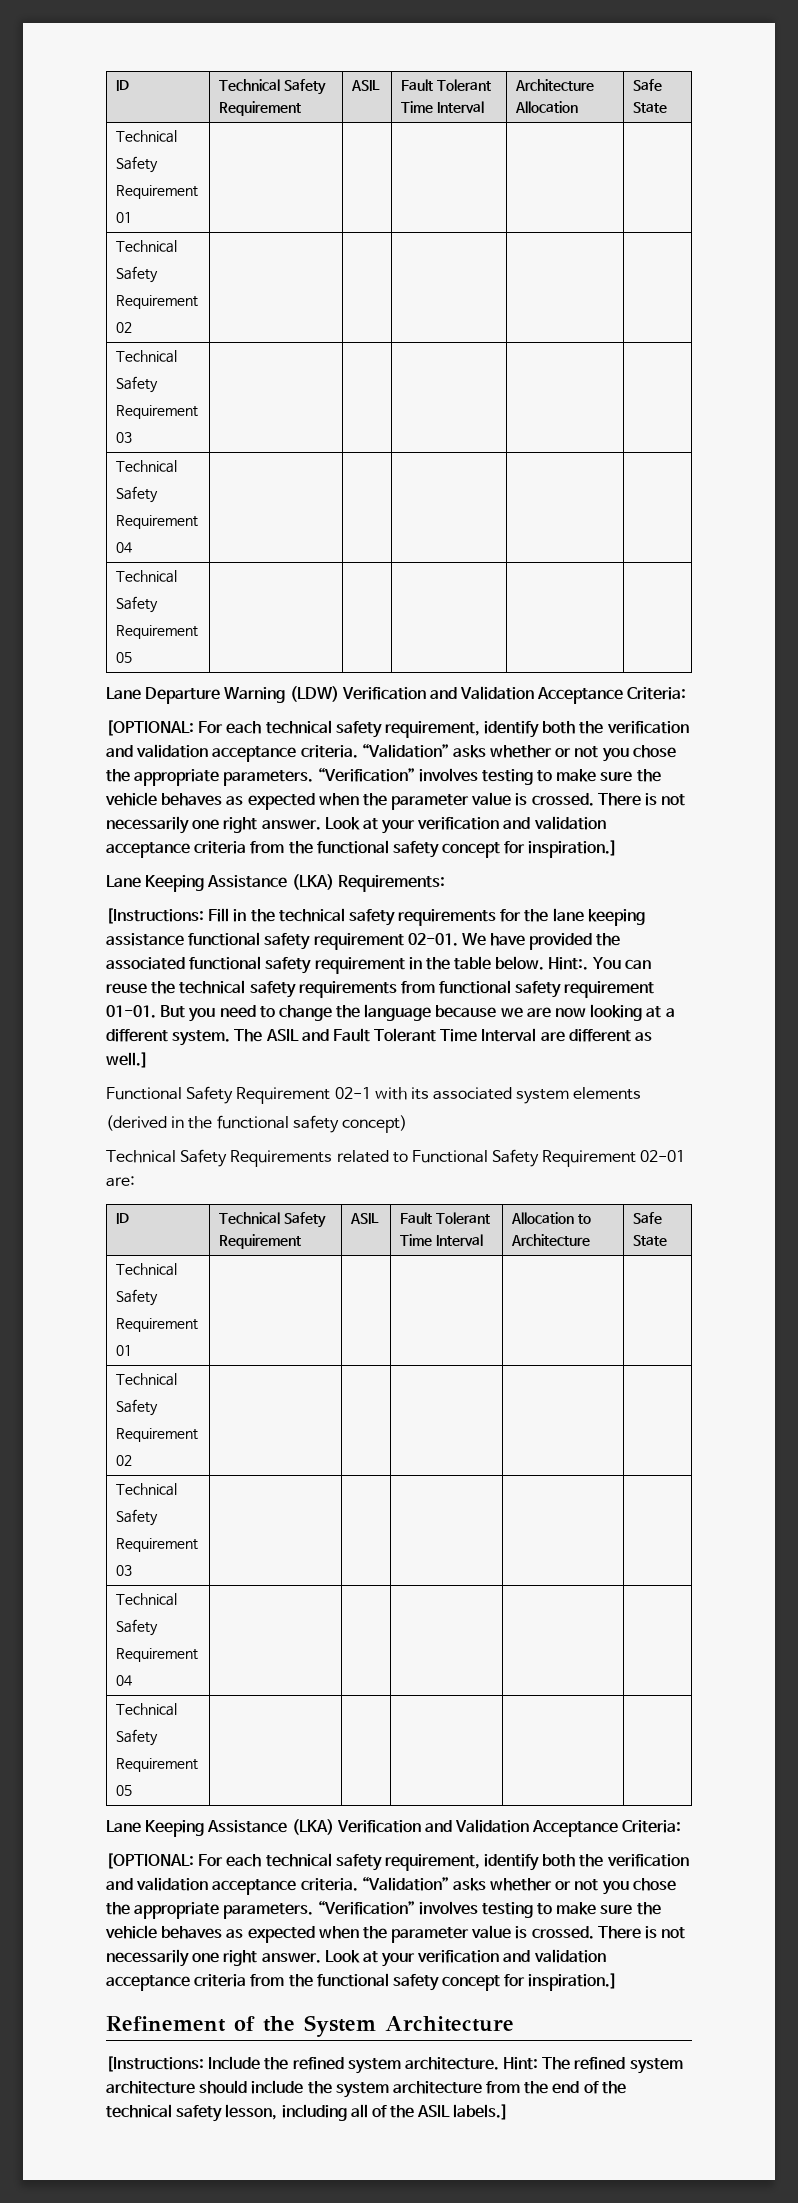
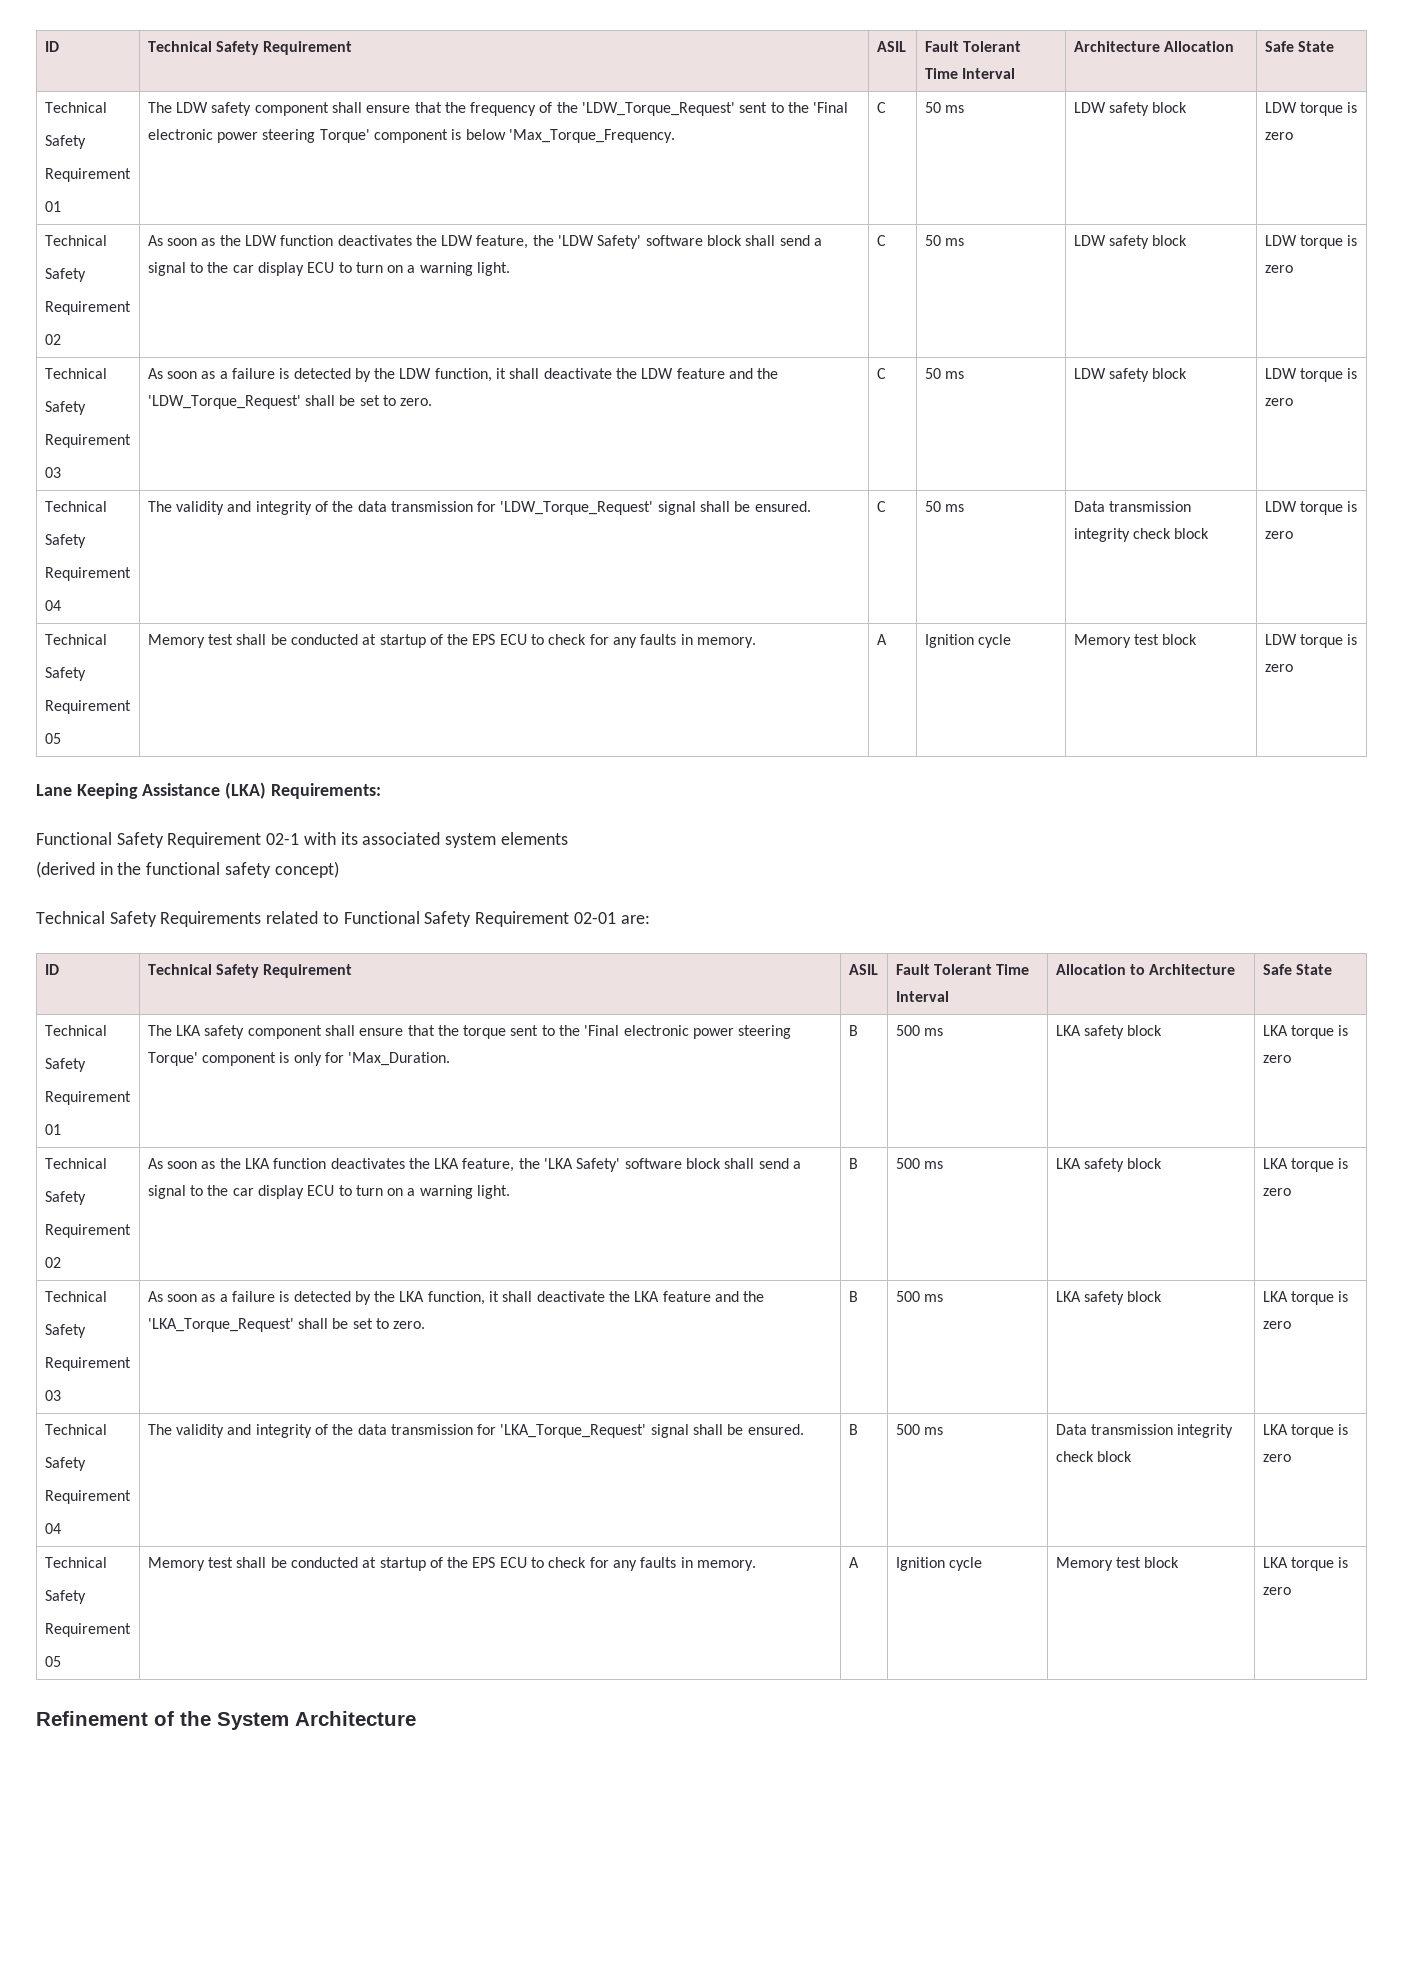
  ID | Technical Safety Requirement | ASIL | Fault Tolerant Time Interval | Architecture Allocation | Safe State
  Technical
  Safety
  Requirement
- 01 | | | | |
+ 01 | The LDW safety component shall ensure that the frequency of the 'LDW_Torque_Request' sent to the 'Final electronic power steering Torque' component is below 'Max_Torque_Frequency. | C | 50 ms | LDW safety block | LDW torque is zero
  Technical
  Safety
  Requirement
- 02 | | | | |
+ 02 | As soon as the LDW function deactivates the LDW feature, the 'LDW Safety' software block shall send a signal to the car display ECU to turn on a warning light. | C | 50 ms | LDW safety block | LDW torque is zero
  Technical
  Safety
  Requirement
- 03 | | | | |
+ 03 | As soon as a failure is detected by the LDW function, it shall deactivate the LDW feature and the 'LDW_Torque_Request' shall be set to zero. | C | 50 ms | LDW safety block | LDW torque is zero
  Technical
  Safety
  Requirement
- 04 | | | | |
+ 04 | The validity and integrity of the data transmission for 'LDW_Torque_Request' signal shall be ensured. | C | 50 ms | Data transmission integrity check block | LDW torque is zero
  Technical
  Safety
  Requirement
- 05 | | | | |
- Lane Departure Warning (LDW) Verification and Validation Acceptance Criteria:
- [OPTIONAL: For each technical safety requirement, identify both the verification and validation acceptance criteria. “Validation” asks whether or not you chose the appropriate parameters. “Verification” involves testing to make sure the vehicle behaves as expected when the parameter value is crossed. There is not necessarily one right answer. Look at your verification and validation acceptance criteria from the functional safety concept for inspiration.]
+ 05 | Memory test shall be conducted at startup of the EPS ECU to check for any faults in memory. | A | Ignition cycle | Memory test block | LDW torque is zero
- [Instructions: Fill in the technical safety requirements for the lane keeping assistance functional safety requirement 02-01. We have provided the associated functional safety requirement in the table below. Hint:. You can reuse the technical safety requirements from functional safety requirement 01-01. But you need to change the language because we are now looking at a different system. The ASIL and Fault Tolerant Time Interval are different as well.]
  ID | Technical Safety Requirement | ASIL | Fault Tolerant Time Interval | Allocation to Architecture | Safe State
  Technical
  Safety
  Requirement
- 01 | | | | |
+ 01 | The LKA safety component shall ensure that the torque sent to the 'Final electronic power steering Torque' component is only for 'Max_Duration. | B | 500 ms | LKA safety block | LKA torque is zero
  Technical
  Safety
  Requirement
- 02 | | | | |
+ 02 | As soon as the LKA function deactivates the LKA feature, the 'LKA Safety' software block shall send a signal to the car display ECU to turn on a warning light. | B | 500 ms | LKA safety block | LKA torque is zero
  Technical
  Safety
  Requirement
- 03 | | | | |
+ 03 | As soon as a failure is detected by the LKA function, it shall deactivate the LKA feature and the 'LKA_Torque_Request' shall be set to zero. | B | 500 ms | LKA safety block | LKA torque is zero
  Technical
  Safety
  Requirement
- 04 | | | | |
+ 04 | The validity and integrity of the data transmission for 'LKA_Torque_Request' signal shall be ensured. | B | 500 ms | Data transmission integrity check block | LKA torque is zero
  Technical
  Safety
  Requirement
- 05 | | | | |
- Lane Keeping Assistance (LKA) Verification and Validation Acceptance Criteria:
- [OPTIONAL: For each technical safety requirement, identify both the verification and validation acceptance criteria. “Validation” asks whether or not you chose the appropriate parameters. “Verification” involves testing to make sure the vehicle behaves as expected when the parameter value is crossed. There is not necessarily one right answer. Look at your verification and validation acceptance criteria from the functional safety concept for inspiration.]
+ 05 | Memory test shall be conducted at startup of the EPS ECU to check for any faults in memory. | A | Ignition cycle | Memory test block | LKA torque is zero
- [Instructions: Include the refined system architecture. Hint: The refined system architecture should include the system architecture from the end of the technical safety lesson, including all of the ASIL labels.]

